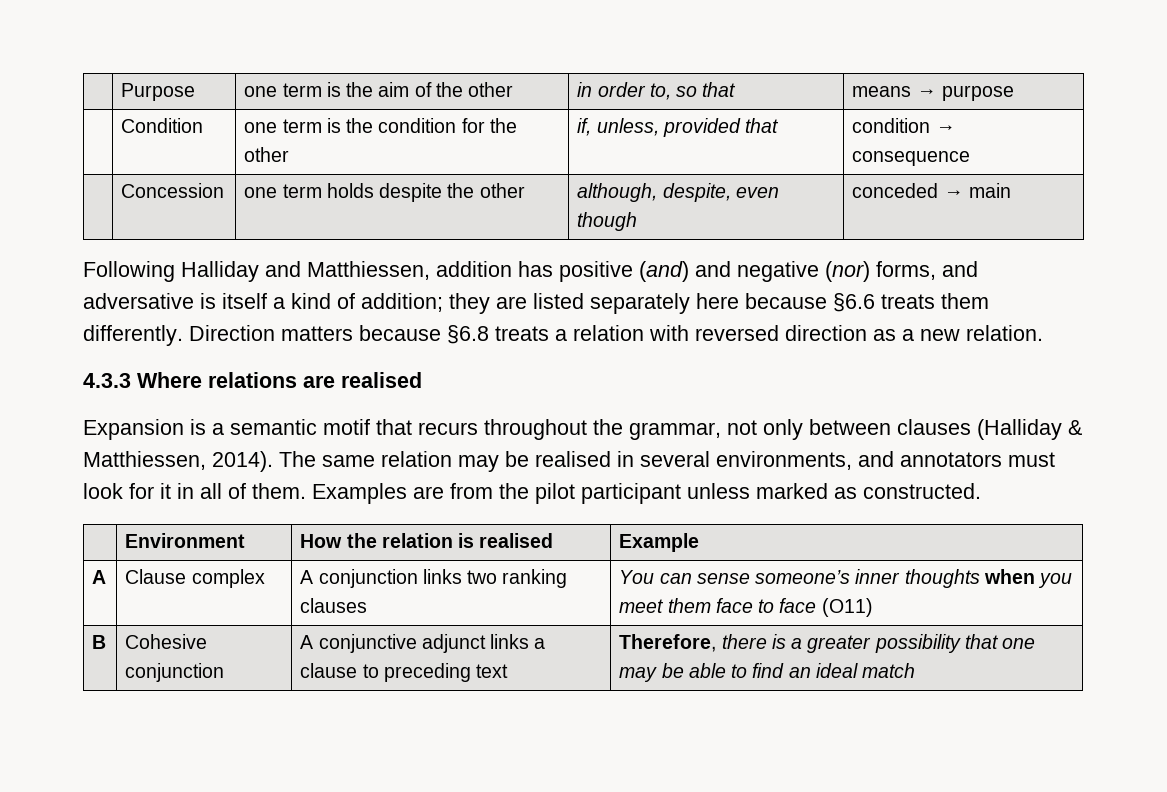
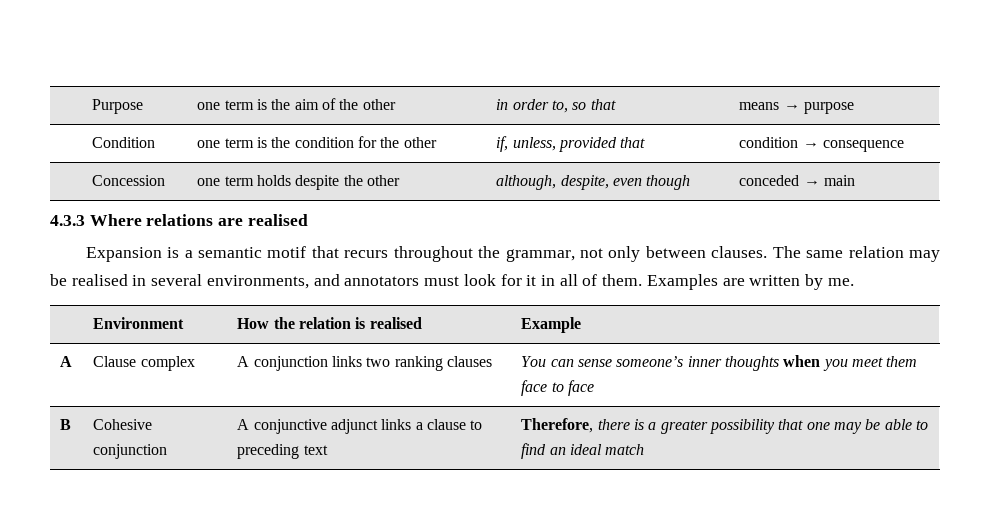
- Following Halliday and Matthiessen, addition has positive (and) and negative (nor) forms, and adversative is itself a kind of addition; they are listed separately here because §6.6 treats them differently. Direction matters because §6.8 treats a relation with reversed direction as a new relation.
- Expansion is a semantic motif that recurs throughout the grammar, not only between clauses (Halliday & Matthiessen, 2014).
+ Expansion is a semantic motif that recurs throughout the grammar, not only between clauses.
- Examples are from the pilot participant unless marked as constructed.
+ Examples are written by me.
- A | Clause complex | A conjunction links two ranking clauses | You can sense someone’s inner thoughts when you meet them face to face (O11)
+ A | Clause complex | A conjunction links two ranking clauses | You can sense someone’s inner thoughts when you meet them face to face

